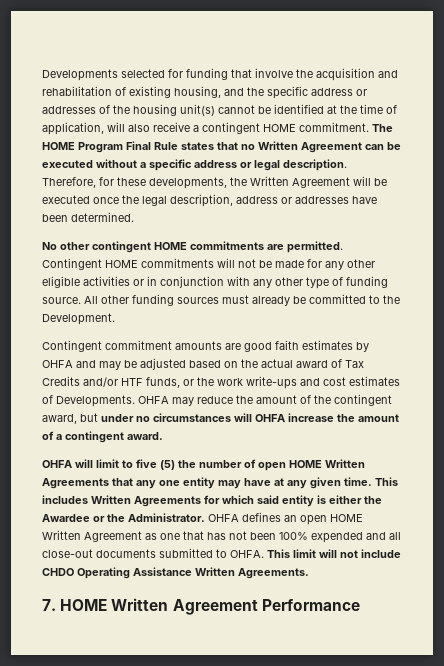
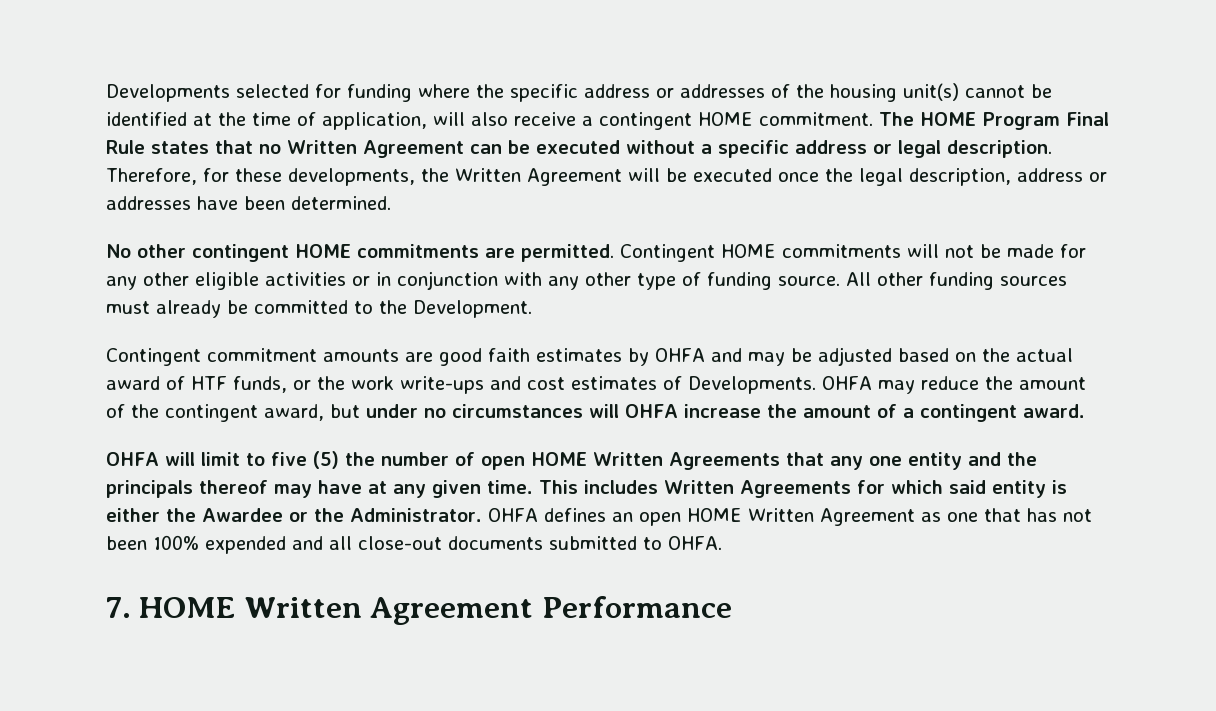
- Developments selected for funding that involve the acquisition and rehabilitation of existing housing, and the specific address or addresses of the housing unit(s) cannot be identified at the time of application, will also receive a contingent HOME commitment.
+ Developments selected for funding where the specific address or addresses of the housing unit(s) cannot be identified at the time of application, will also receive a contingent HOME commitment.
- Contingent commitment amounts are good faith estimates by OHFA and may be adjusted based on the actual award of Tax Credits and/or HTF funds, or the work write-ups and cost estimates of Developments.
+ Contingent commitment amounts are good faith estimates by OHFA and may be adjusted based on the actual award of HTF funds, or the work write-ups and cost estimates of Developments.
- OHFA will limit to five (5) the number of open HOME Written Agreements that any one entity may have at any given time.
+ OHFA will limit to five (5) the number of open HOME Written Agreements that any one entity and the principals thereof may have at any given time.
- This limit will not include CHDO Operating Assistance Written Agreements.

